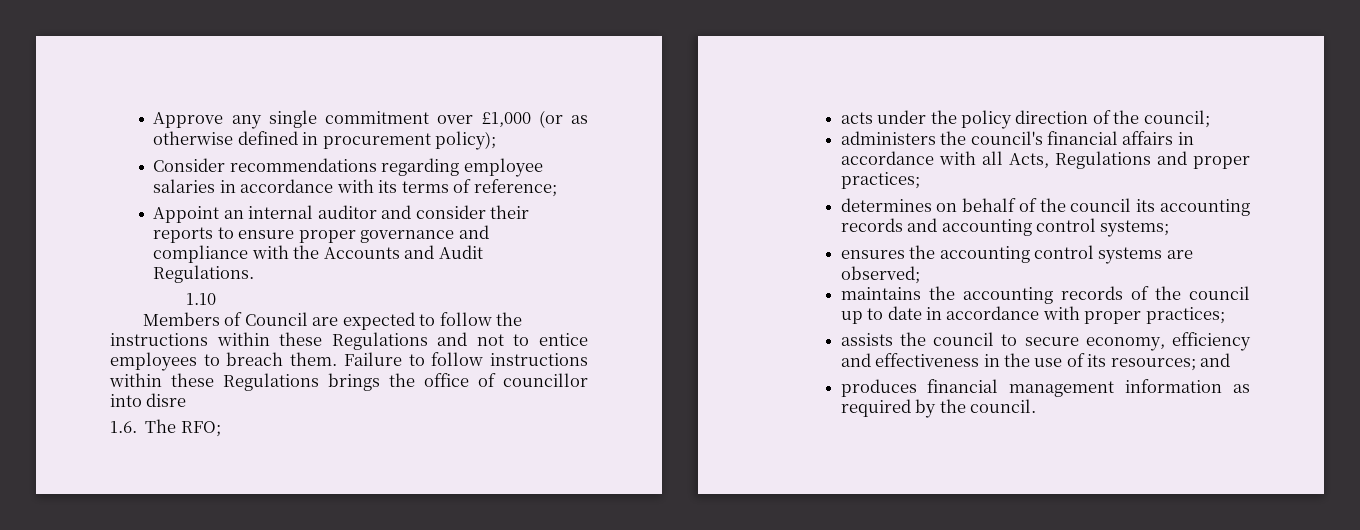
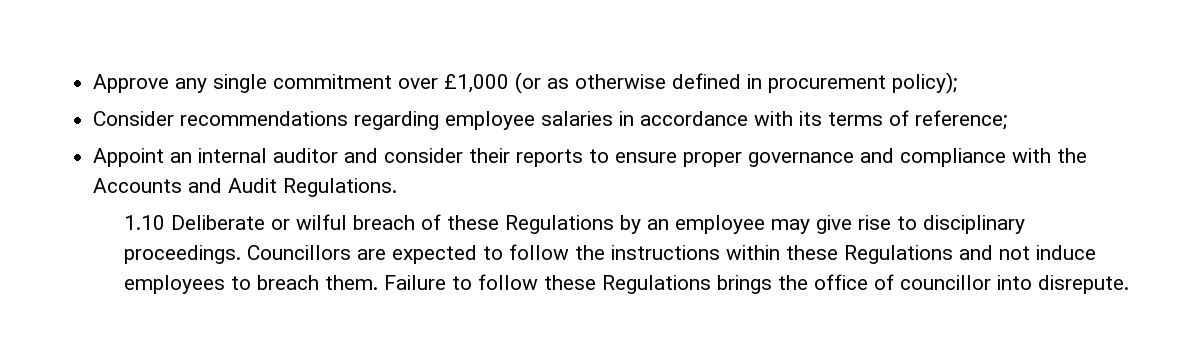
- 1.10
- Members of Council are expected to follow the instructions within these Regulations and not to entice employees to breach them.
+ 1.10 Deliberate or wilful breach of these Regulations by an employee may give rise to disciplinary proceedings. Councillors are expected to follow the instructions within these Regulations and not induce employees to breach them.
- Failure to follow instructions within these Regulations brings the office of councillor into disre
- 1.6. The RFO;
- acts under the policy direction of the council;
- administers the council's financial affairs in accordance with all Acts, Regulations and proper practices;
- determines on behalf of the council its accounting records and accounting control systems;
- ensures the accounting control systems are observed;
- maintains the accounting records of the council up to date in accordance with proper practices;
- assists the council to secure economy, efficiency and effectiveness in the use of its resources; and
- produces financial management information as required by the council.
+ Failure to follow these Regulations brings the office of councillor into disrepute.

